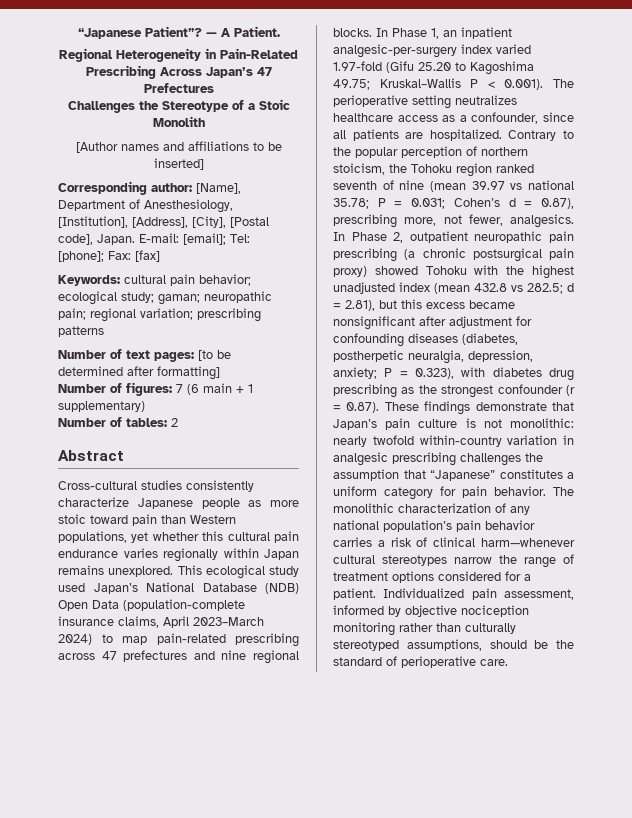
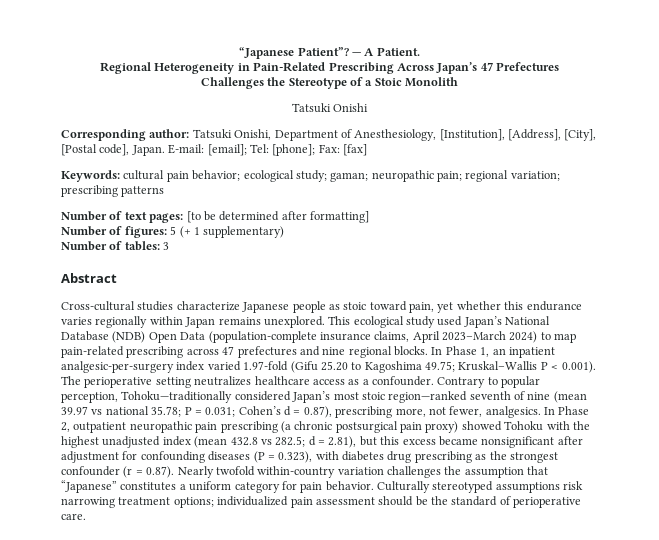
- [Author names and affiliations to be inserted]
+ Tatsuki Onishi
- Corresponding author: [Name], Department of Anesthesiology, [Institution], [Address], [City], [Postal code], Japan.
+ Corresponding author: Tatsuki Onishi, Department of Anesthesiology, [Institution], [Address], [City], [Postal code], Japan.
- Number of figures: 7 (6 main + 1 supplementary)
+ Number of figures: 5 (+ 1 supplementary)
- Number of tables: 2
+ Number of tables: 3
- Cross-cultural studies consistently characterize Japanese people as more stoic toward pain than Western populations, yet whether this cultural pain endurance varies regionally within Japan remains unexplored.
+ Cross-cultural studies characterize Japanese people as stoic toward pain, yet whether this endurance varies regionally within Japan remains unexplored.
- In Phase 1, an inpatient analgesic-per-surgery index varied 1.97-fold (Gifu 25.20 to Kagoshima 49.75; Kruskal–Wallis P < 0.001). The perioperative setting neutralizes healthcare access as a confounder, since all patients are hospitalized. Contrary to the popular perception of northern stoicism, the Tohoku region ranked seventh of nine (mean 39.97 vs national 35.78; P = 0.031; Cohen’s d = 0.87), prescribing more, not fewer, analgesics.
+ In Phase 1, an inpatient analgesic-per-surgery index varied 1.97-fold (Gifu 25.20 to Kagoshima 49.75; Kruskal–Wallis P < 0.001). The perioperative setting neutralizes healthcare access as a confounder. Contrary to popular perception, Tohoku—traditionally considered Japan’s most stoic region—ranked seventh of nine (mean 39.97 vs national 35.78; P = 0.031; Cohen’s d = 0.87), prescribing more, not fewer, analgesics.
- d = 2.81), but this excess became nonsignificant after adjustment for confounding diseases (diabetes, postherpetic neuralgia, depression, anxiety; P = 0.323), with diabetes drug prescribing as the strongest confounder (r = 0.87). These findings demonstrate that Japan’s pain culture is not monolithic: nearly twofold within-country variation in analgesic prescribing challenges the assumption that “Japanese” constitutes a uniform category for pain behavior.
+ d = 2.81), but this excess became nonsignificant after adjustment for confounding diseases (P = 0.323), with diabetes drug prescribing as the strongest confounder (r = 0.87). Nearly twofold within-country variation challenges the assumption that “Japanese” constitutes a uniform category for pain behavior.
- The monolithic characterization of any national population’s pain behavior carries a risk of clinical harm—whenever cultural stereotypes narrow the range of treatment options considered for a patient. Individualized pain assessment, informed by objective nociception monitoring rather than culturally stereotyped assumptions, should be the standard of perioperative care.
+ Culturally stereotyped assumptions risk narrowing treatment options; individualized pain assessment should be the standard of perioperative care.

